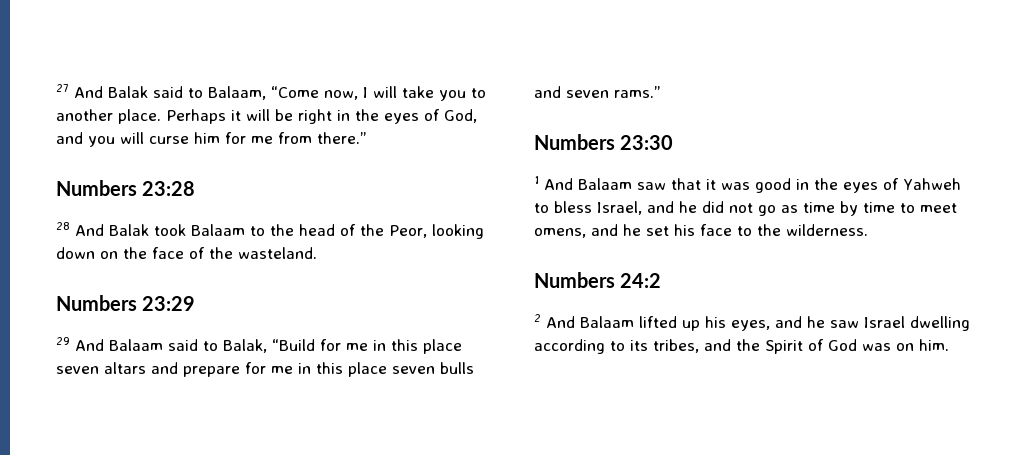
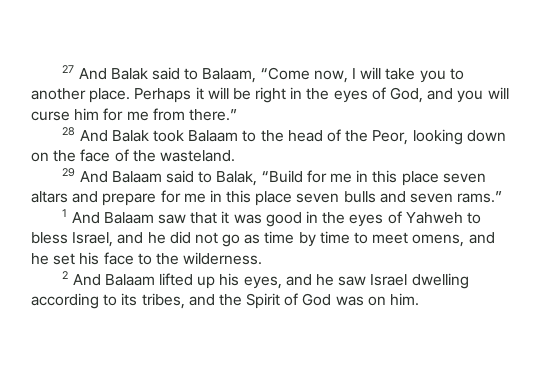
- Numbers 23:28
- Numbers 23:29
- Numbers 23:30
- Numbers 24:2

